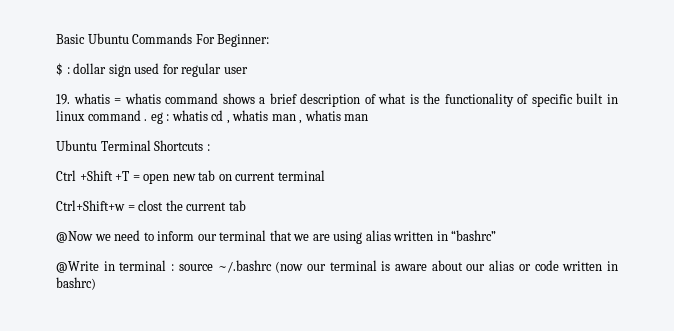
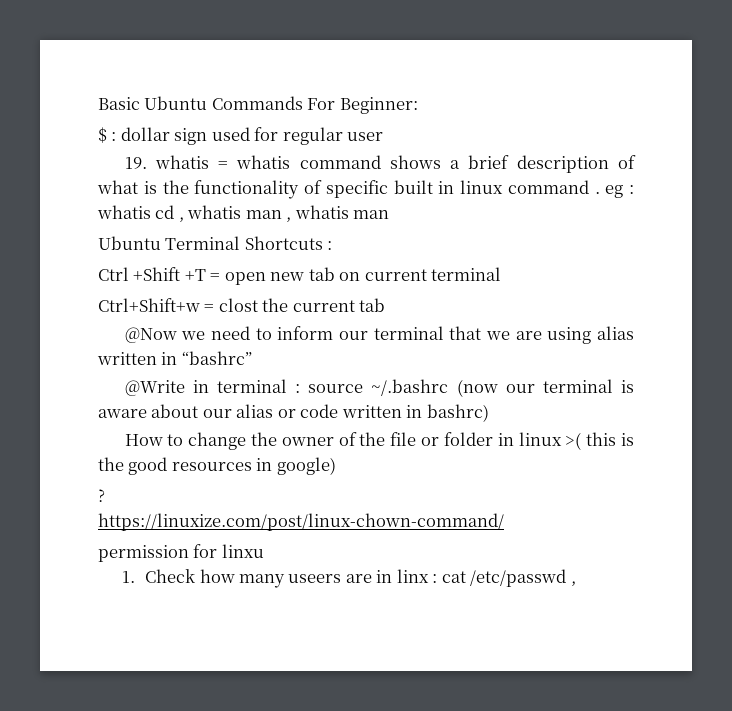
+ How to change the owner of the file or folder in linux >( this is the good resources in google)
+ ?
+ https://linuxize.com/post/linux-chown-command/
+ permission for linxu
+ 1. Check how many useers are in linx : cat /etc/passwd ,

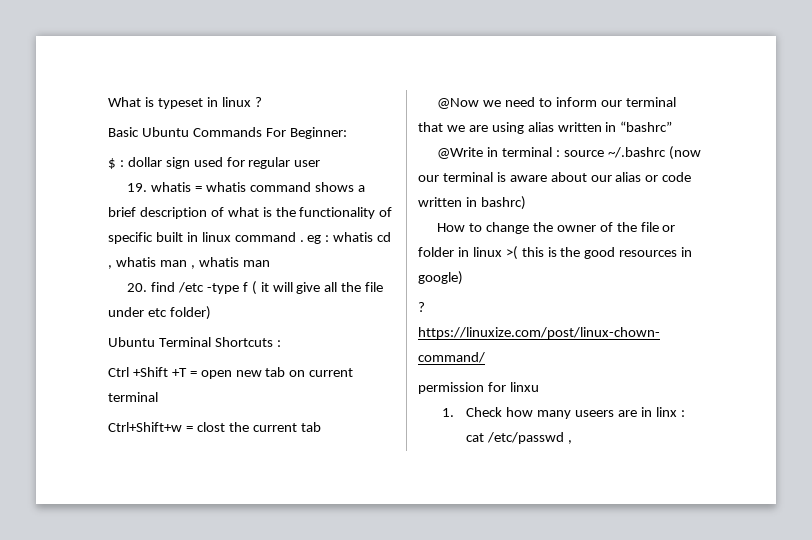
+ What is typeset in linux ?
+ 20. find /etc -type f ( it will give all the file under etc folder)

